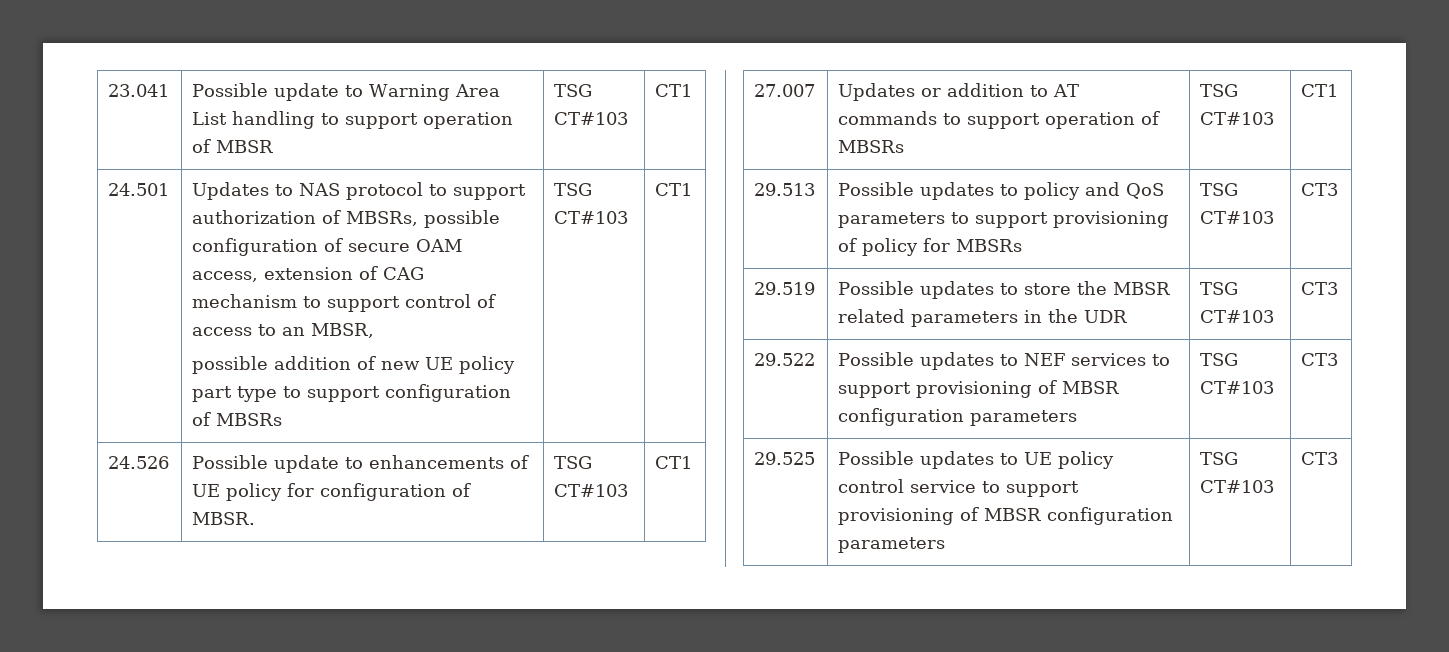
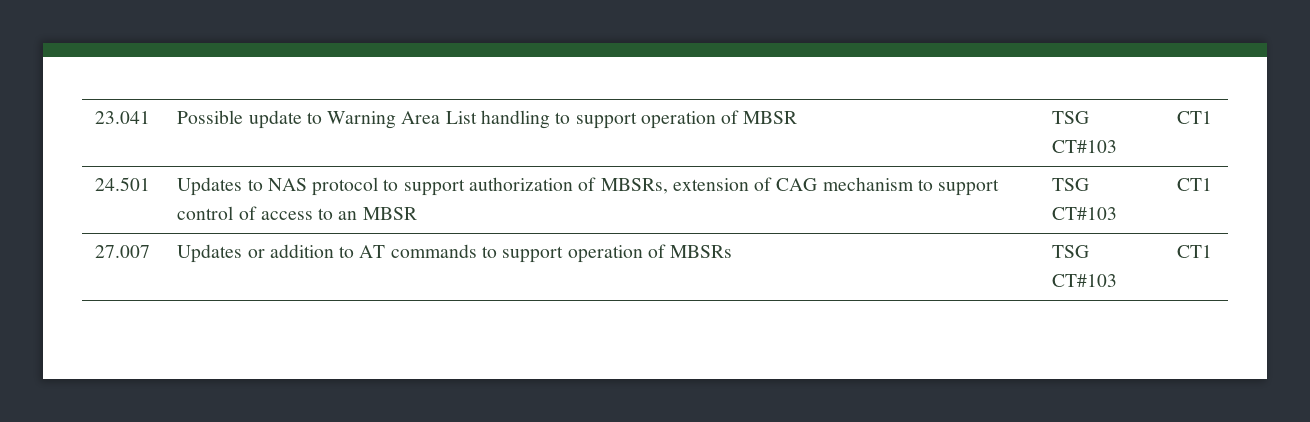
- Updates to NAS protocol to support authorization of MBSRs, possible configuration of secure OAM access, extension of CAG mechanism to support control of access to an MBSR,
- possible addition of new UE policy part type to support configuration of MBSRs | TSG CT#103 | CT1
- 24.526 | Possible update to enhancements of UE policy for configuration of MBSR. | TSG CT#103 | CT1
+ Updates to NAS protocol to support authorization of MBSRs, extension of CAG mechanism to support control of access to an MBSR | TSG CT#103 | CT1
- 29.513 | Possible updates to policy and QoS parameters to support provisioning of policy for MBSRs | TSG CT#103 | CT3
- 29.519 | Possible updates to store the MBSR related parameters in the UDR | TSG CT#103 | CT3
- 29.522 | Possible updates to NEF services to support provisioning of MBSR configuration parameters | TSG CT#103 | CT3
- 29.525 | Possible updates to UE policy control service to support provisioning of MBSR configuration parameters | TSG CT#103 | CT3

